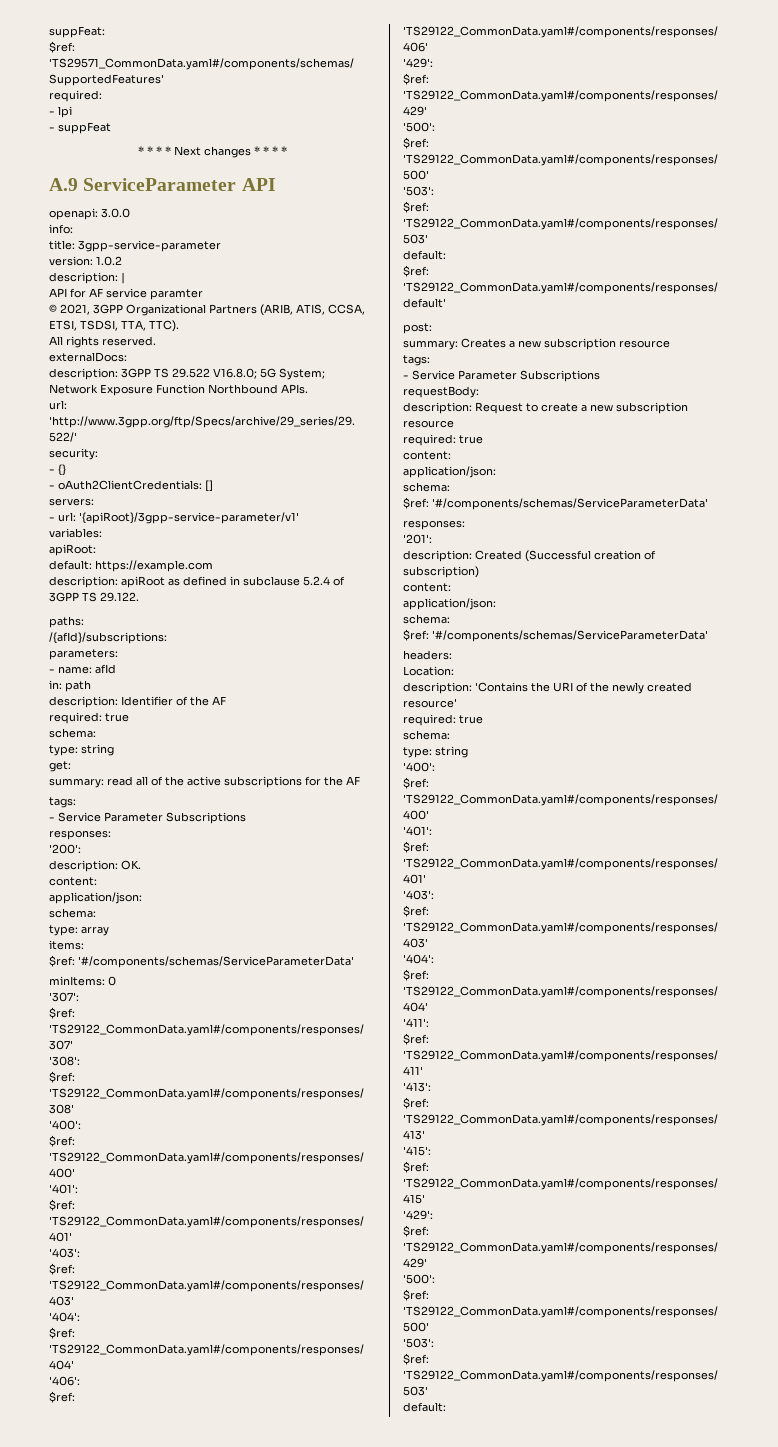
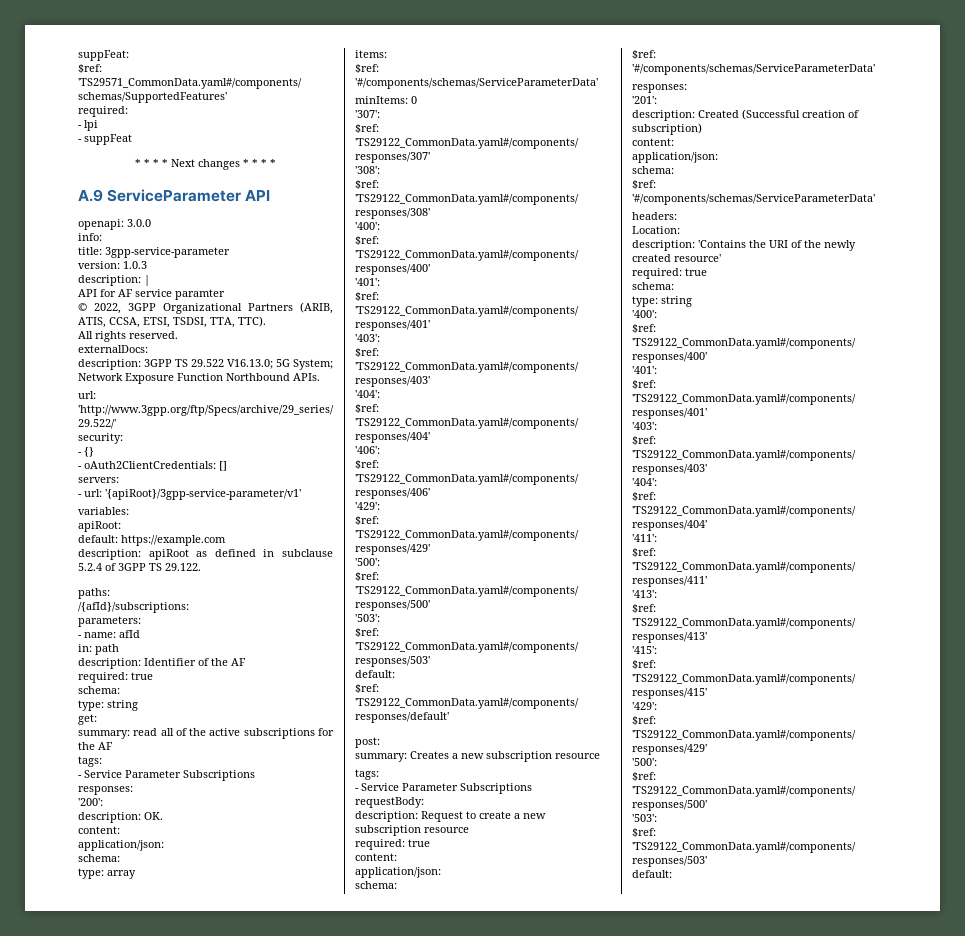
- version: 1.0.2
+ version: 1.0.3
- © 2021, 3GPP Organizational Partners (ARIB, ATIS, CCSA, ETSI, TSDSI, TTA, TTC).
+ © 2022, 3GPP Organizational Partners (ARIB, ATIS, CCSA, ETSI, TSDSI, TTA, TTC).
- description: 3GPP TS 29.522 V16.8.0; 5G System; Network Exposure Function Northbound APIs.
+ description: 3GPP TS 29.522 V16.13.0; 5G System; Network Exposure Function Northbound APIs.

